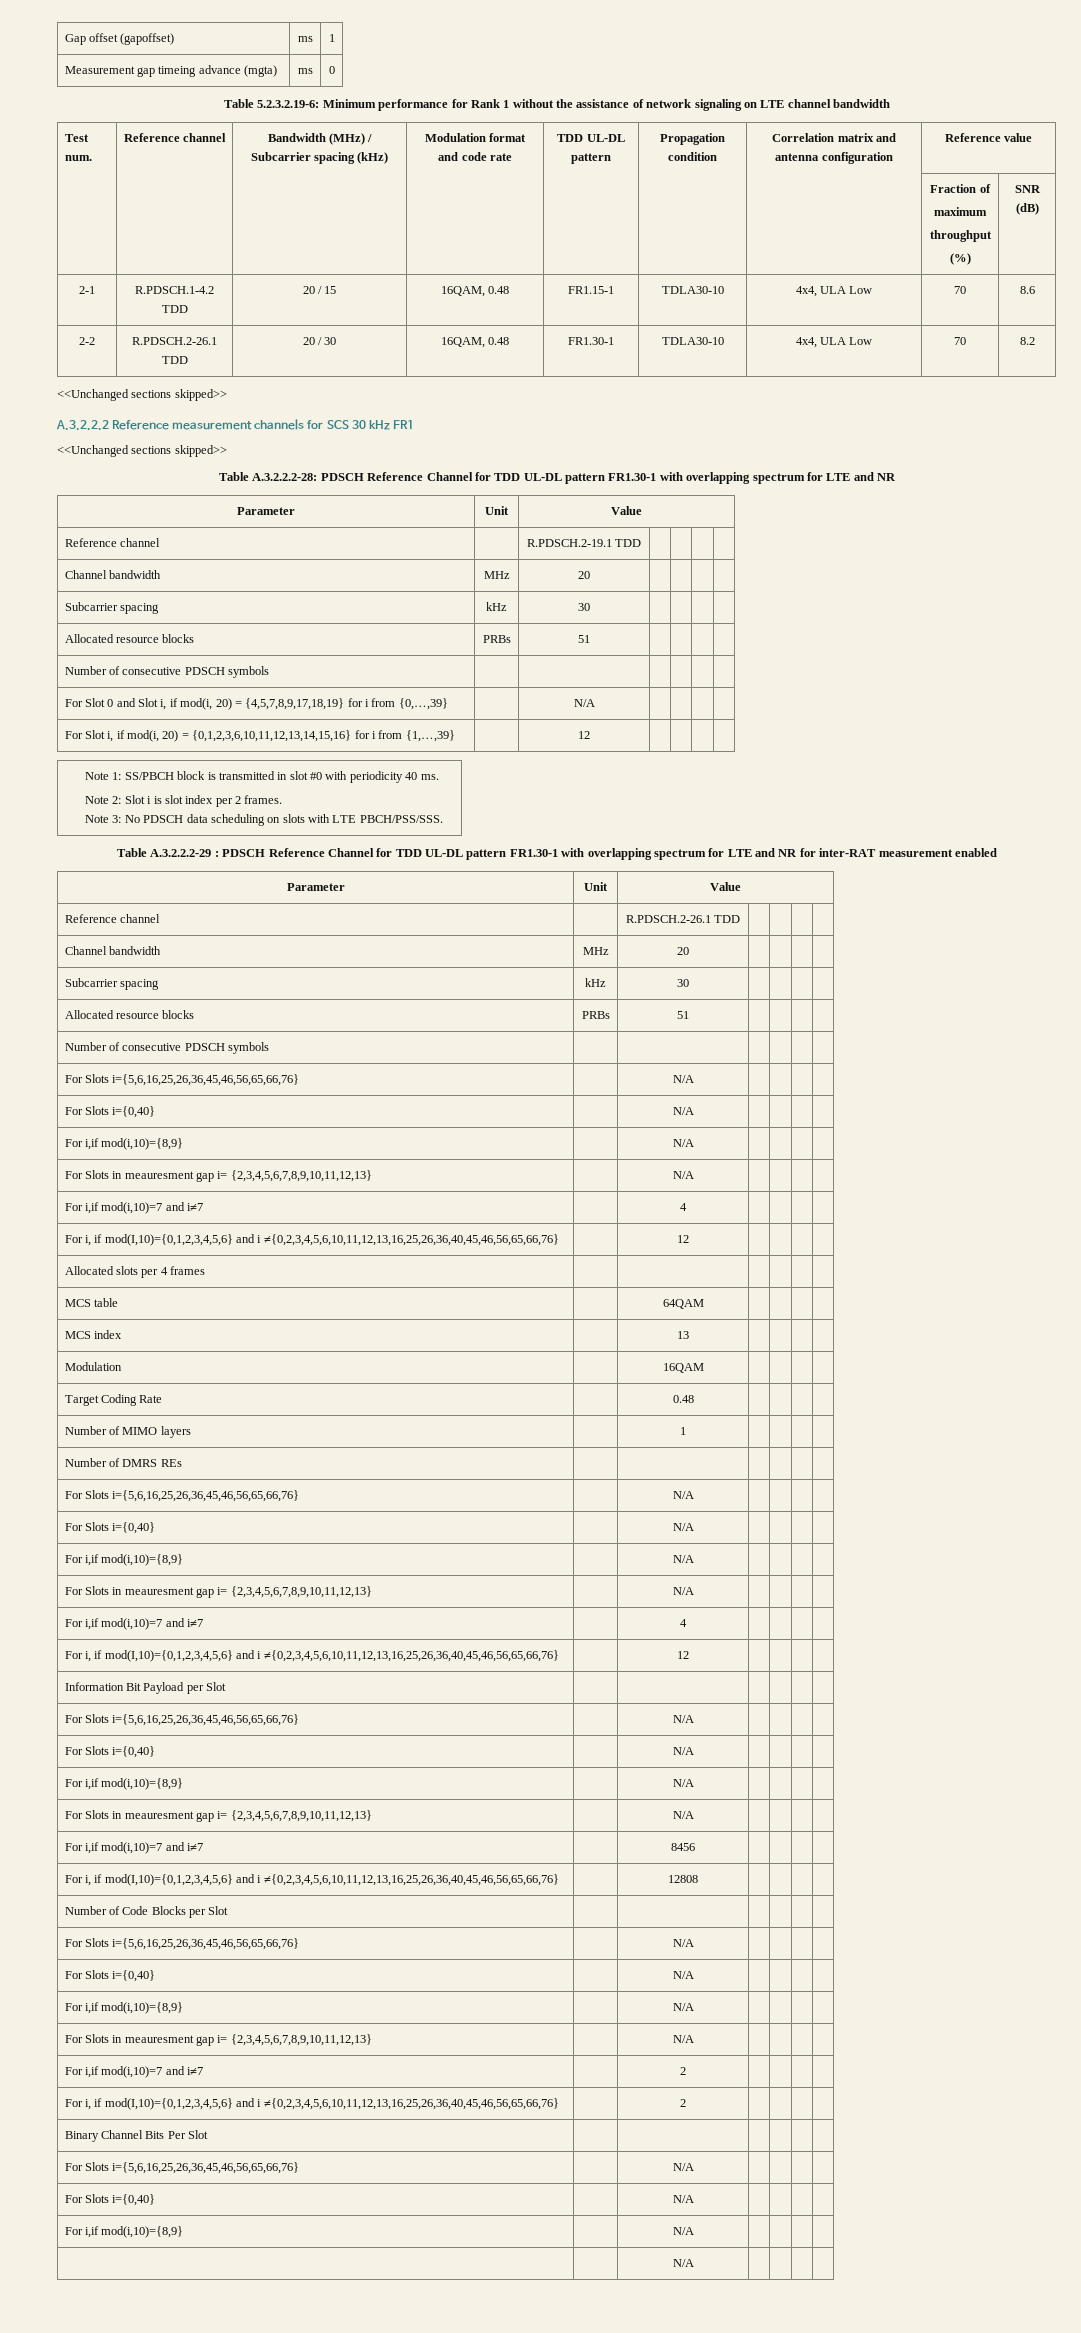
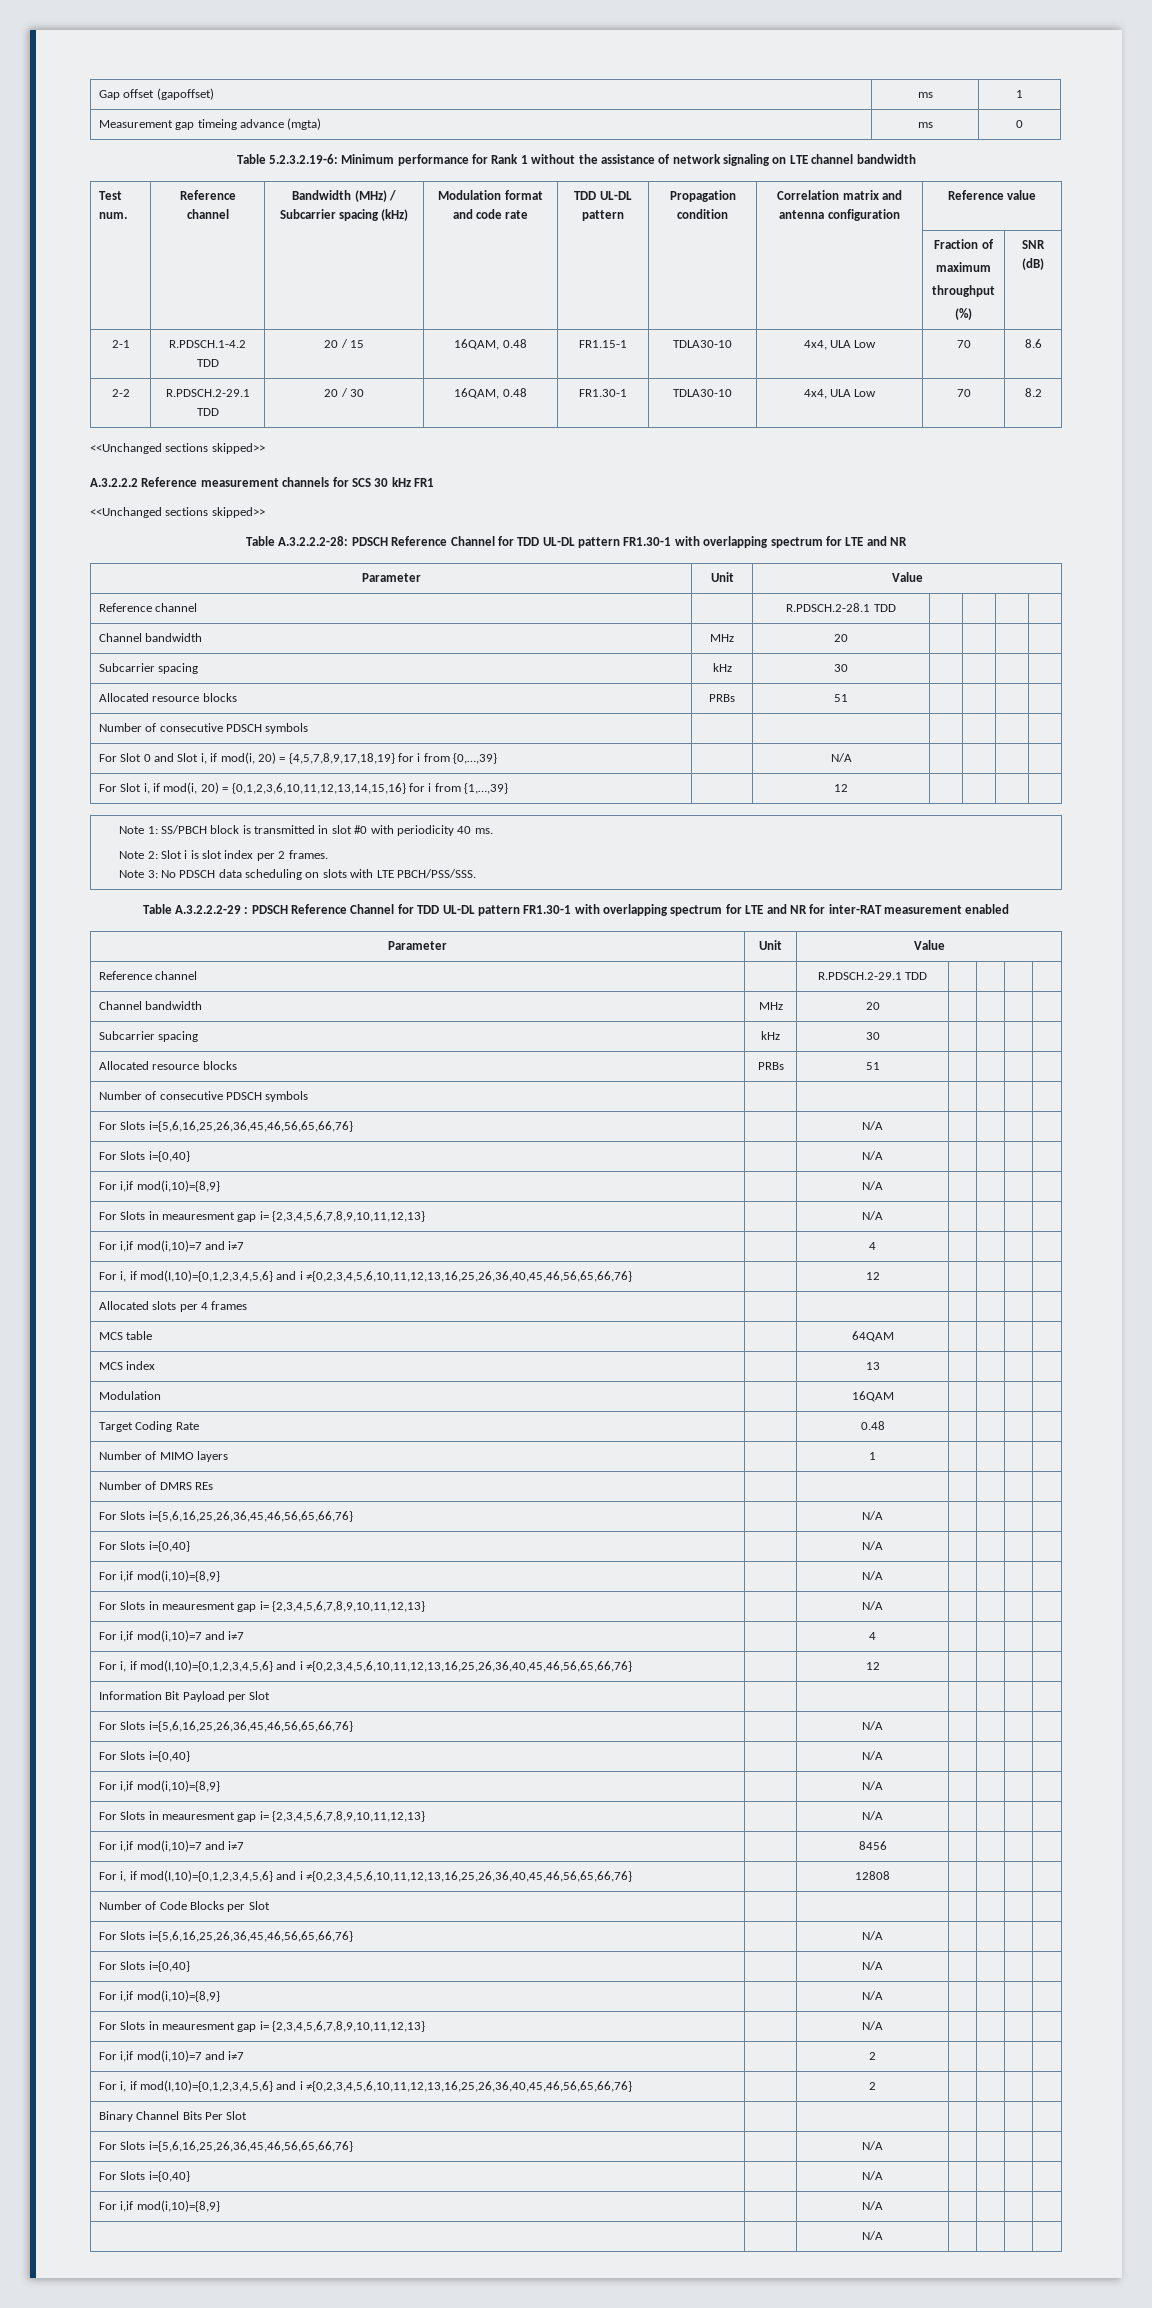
- 2-2 | R.PDSCH.2-26.1 TDD | 20 / 30 | 16QAM, 0.48 | FR1.30-1 | TDLA30-10 | 4x4, ULA Low | 70 | 8.2
+ 2-2 | R.PDSCH.2-29.1 TDD | 20 / 30 | 16QAM, 0.48 | FR1.30-1 | TDLA30-10 | 4x4, ULA Low | 70 | 8.2
- Reference channel | | R.PDSCH.2-19.1 TDD | | | |
+ Reference channel | | R.PDSCH.2-28.1 TDD | | | |
- Reference channel | | R.PDSCH.2-26.1 TDD | | | |
+ Reference channel | | R.PDSCH.2-29.1 TDD | | | |

